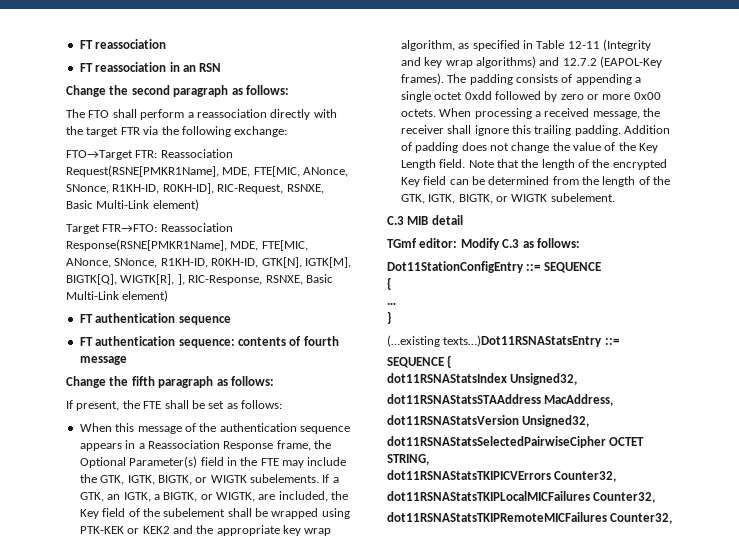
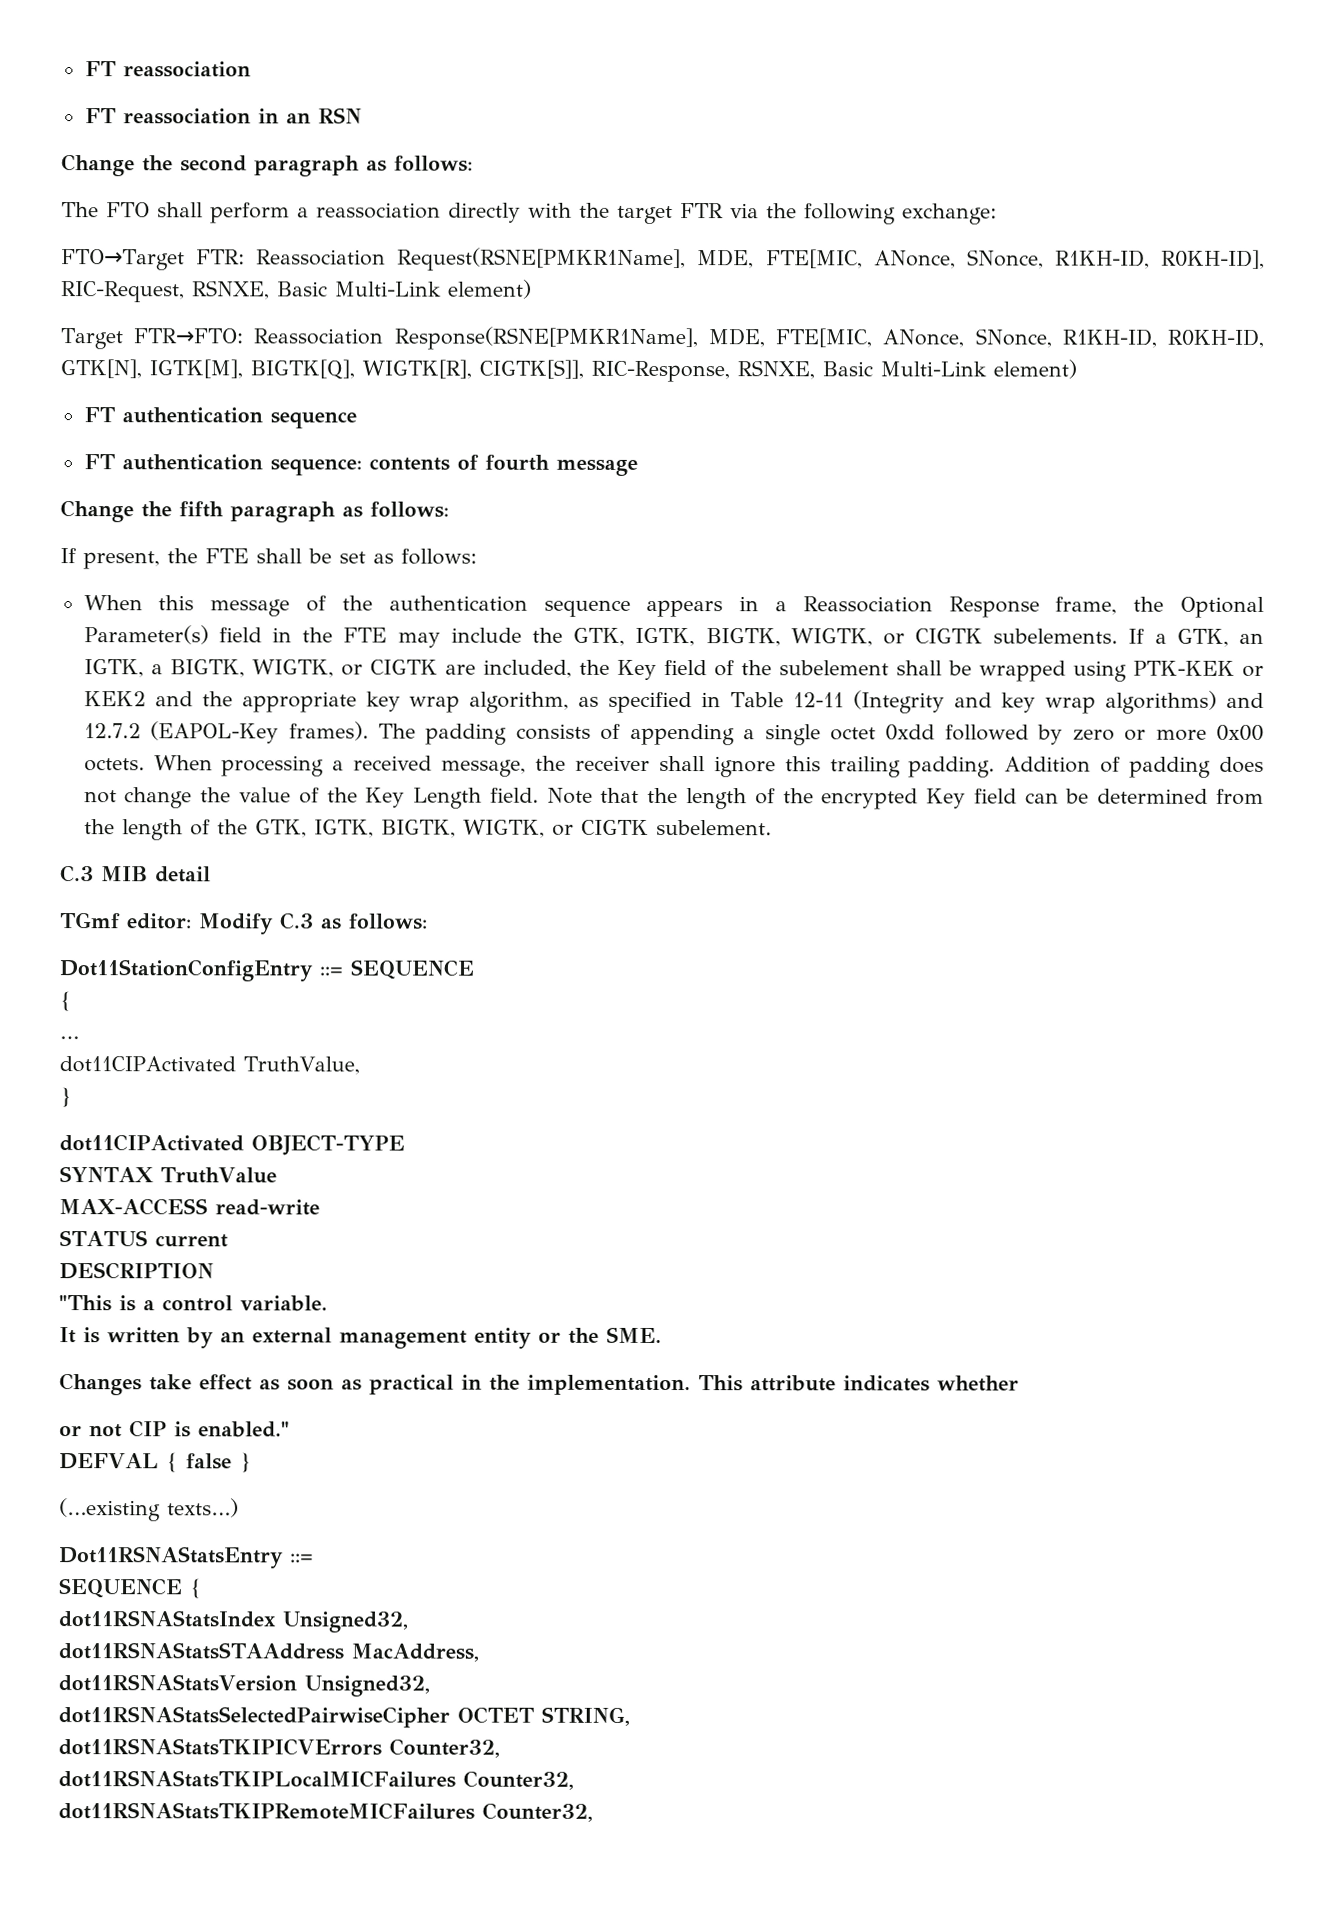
- Target FTR→FTO: Reassociation Response(RSNE[PMKR1Name], MDE, FTE[MIC, ANonce, SNonce, R1KH-ID, R0KH-ID, GTK[N], IGTK[M], BIGTK[Q], WIGTK[R], ], RIC-Response, RSNXE, Basic Multi-Link element)
+ Target FTR→FTO: Reassociation Response(RSNE[PMKR1Name], MDE, FTE[MIC, ANonce, SNonce, R1KH-ID, R0KH-ID, GTK[N], IGTK[M], BIGTK[Q], WIGTK[R], CIGTK[S]], RIC-Response, RSNXE, Basic Multi-Link element)
- When this message of the authentication sequence appears in a Reassociation Response frame, the Optional Parameter(s) field in the FTE may include the GTK, IGTK, BIGTK, or WIGTK subelements.
+ When this message of the authentication sequence appears in a Reassociation Response frame, the Optional Parameter(s) field in the FTE may include the GTK, IGTK, BIGTK, WIGTK, or CIGTK subelements.
- If a GTK, an IGTK, a BIGTK, or WIGTK, are included, the Key field of the subelement shall be wrapped using PTK-KEK or KEK2 and the appropriate key wrap algorithm, as specified in Table 12-11 (Integrity and key wrap algorithms) and 12.7.2 (EAPOL-Key frames).
+ If a GTK, an IGTK, a BIGTK, WIGTK, or CIGTK are included, the Key field of the subelement shall be wrapped using PTK-KEK or KEK2 and the appropriate key wrap algorithm, as specified in Table 12-11 (Integrity and key wrap algorithms) and 12.7.2 (EAPOL-Key frames).
- Note that the length of the encrypted Key field can be determined from the length of the GTK, IGTK, BIGTK, or WIGTK subelement.
+ Note that the length of the encrypted Key field can be determined from the length of the GTK, IGTK, BIGTK, WIGTK, or CIGTK subelement.
+ dot11CIPActivated TruthValue,
  }
+ dot11CIPActivated OBJECT-TYPE
+ SYNTAX TruthValue
+ MAX-ACCESS read-write
+ STATUS current
+ DESCRIPTION
+ "This is a control variable.
+ It is written by an external management entity or the SME.
+ Changes take effect as soon as practical in the implementation. This attribute indicates whether
+ or not CIP is enabled."
+ DEFVAL { false }
- (…existing texts…)Dot11RSNAStatsEntry ::=
+ (…existing texts…)
+ Dot11RSNAStatsEntry ::=

